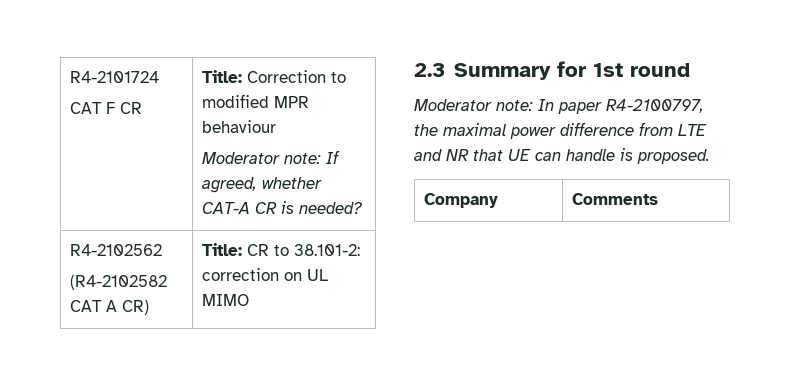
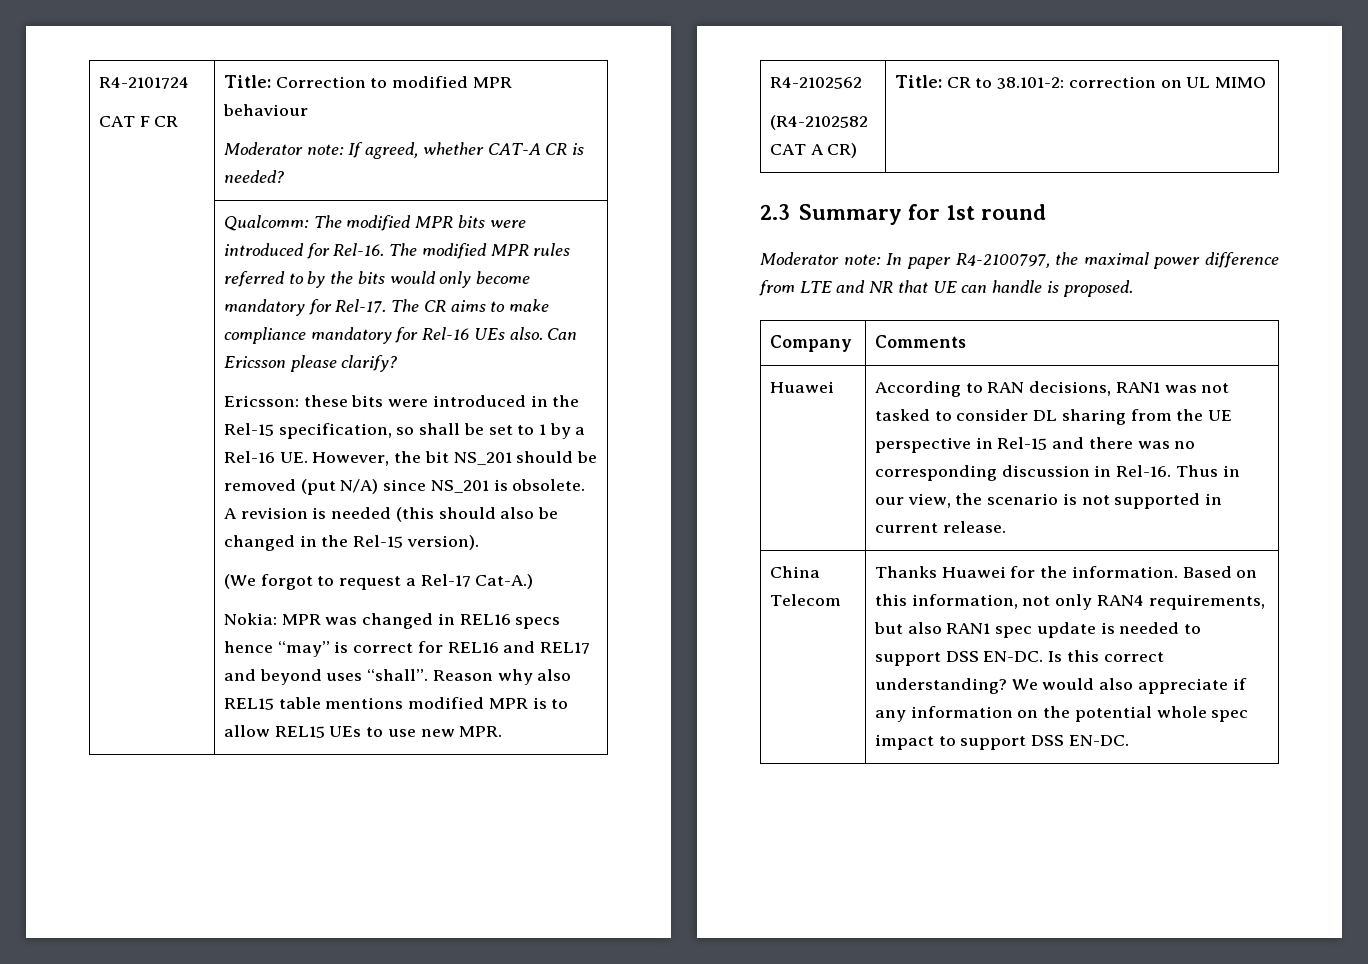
+ Qualcomm: The modified MPR bits were introduced for Rel-16. The modified MPR rules referred to by the bits would only become mandatory for Rel-17. The CR aims to make compliance mandatory for Rel-16 UEs also. Can Ericsson please clarify?
+ Ericsson: these bits were introduced in the Rel-15 specification, so shall be set to 1 by a Rel-16 UE. However, the bit NS_201 should be removed (put N/A) since NS_201 is obsolete. A revision is needed (this should also be changed in the Rel-15 version).
+ (We forgot to request a Rel-17 Cat-A.)
+ Nokia: MPR was changed in REL16 specs hence “may” is correct for REL16 and REL17 and beyond uses “shall”. Reason why also REL15 table mentions modified MPR is to allow REL15 UEs to use new MPR.
+ Huawei | According to RAN decisions, RAN1 was not tasked to consider DL sharing from the UE perspective in Rel-15 and there was no corresponding discussion in Rel-16. Thus in our view, the scenario is not supported in current release.
+ China Telecom | Thanks Huawei for the information. Based on this information, not only RAN4 requirements, but also RAN1 spec update is needed to support DSS EN-DC. Is this correct understanding? We would also appreciate if any information on the potential whole spec impact to support DSS EN-DC.

